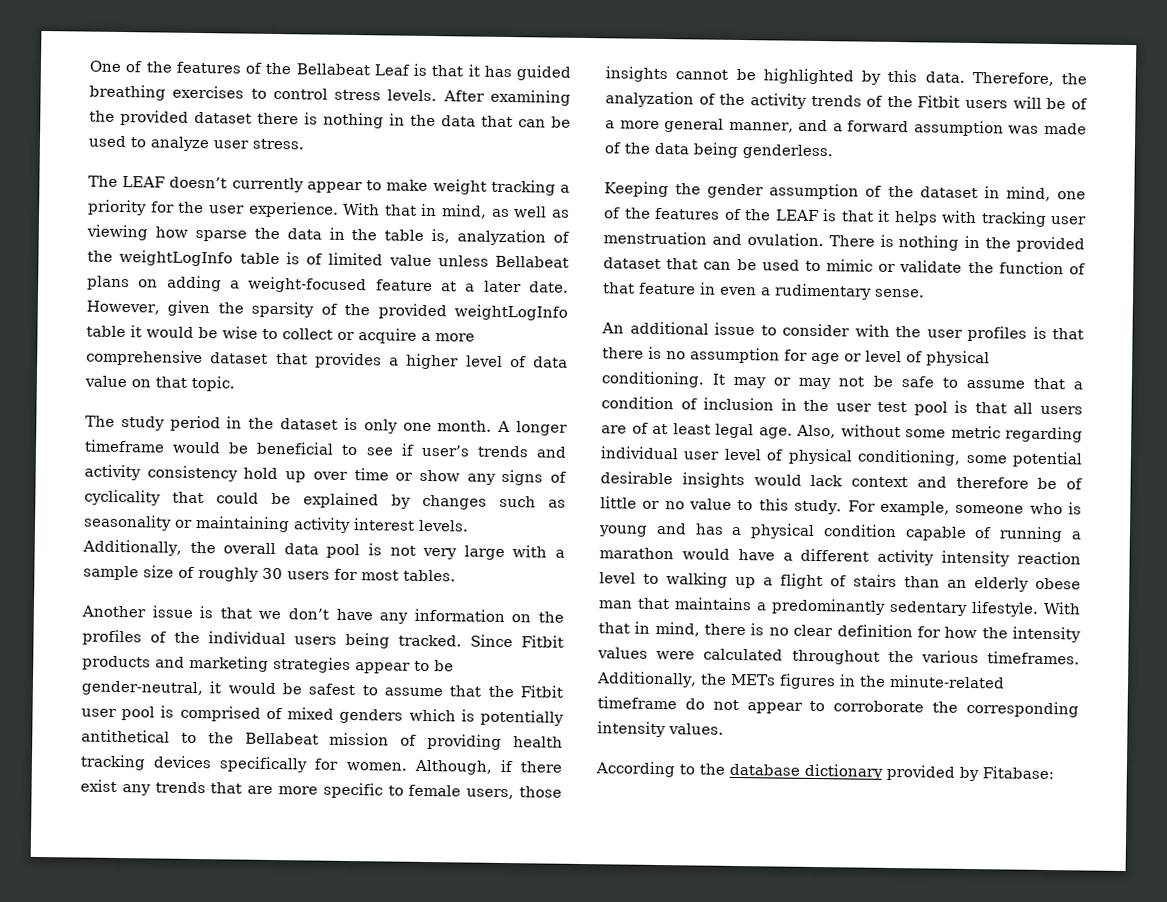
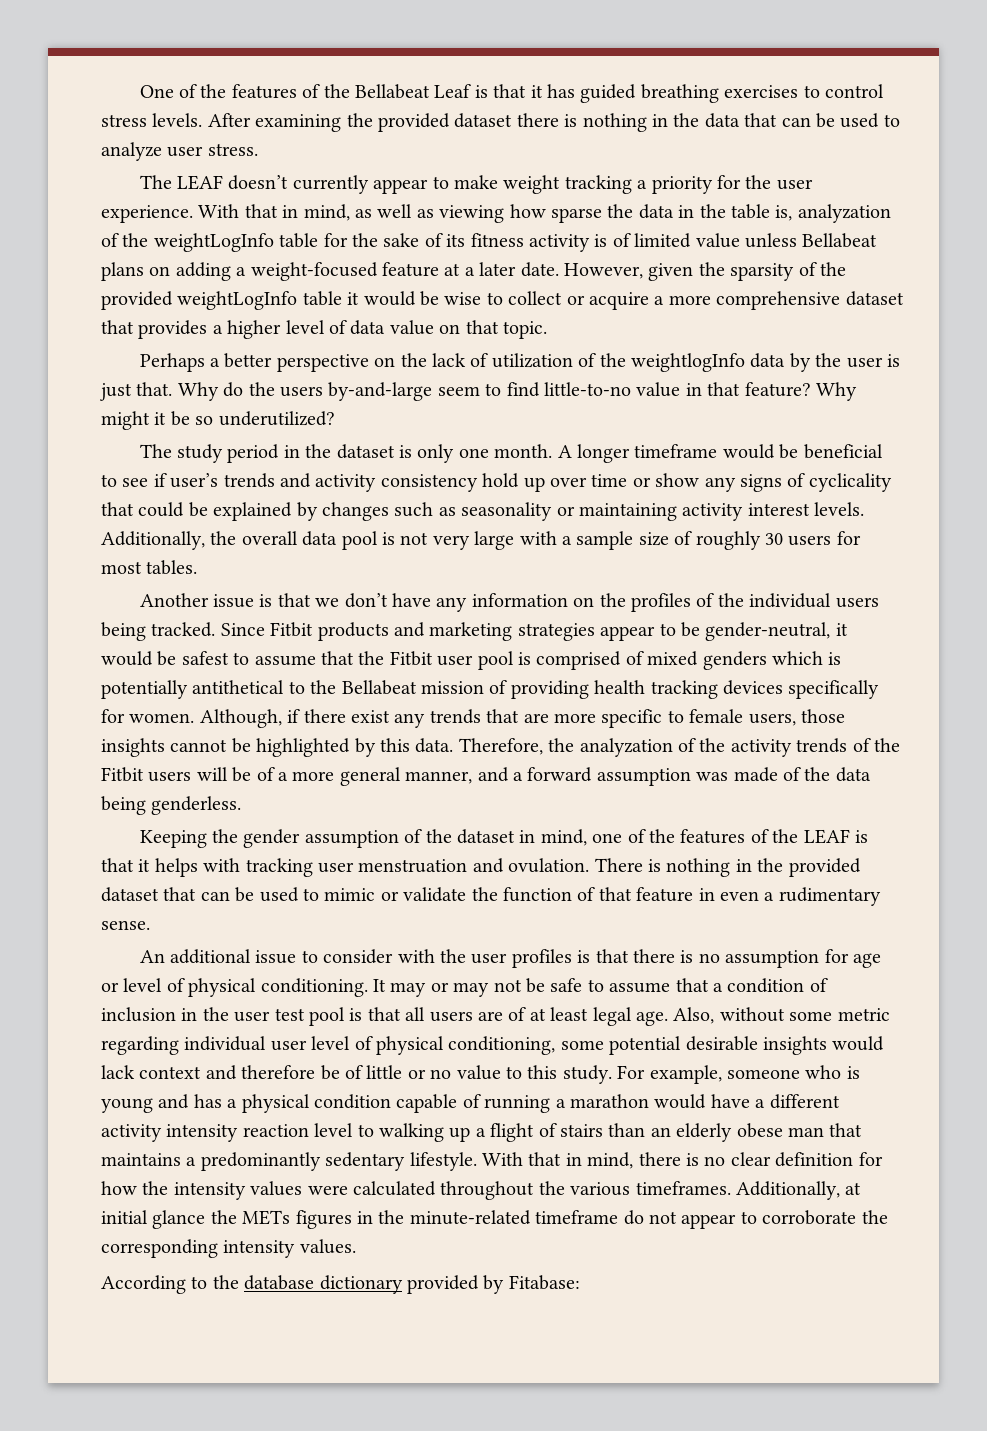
- With that in mind, as well as viewing how sparse the data in the table is, analyzation of the weightLogInfo table is of limited value unless Bellabeat plans on adding a weight-focused feature at a later date.
+ With that in mind, as well as viewing how sparse the data in the table is, analyzation of the weightLogInfo table for the sake of its fitness activity is of limited value unless Bellabeat plans on adding a weight-focused feature at a later date.
+ Perhaps a better perspective on the lack of utilization of the weightlogInfo data by the user is just that. Why do the users by-and-large seem to find little-to-no value in that feature? Why might it be so underutilized?
- Additionally, the METs figures in the minute-related timeframe do not appear to corroborate the corresponding intensity values.
+ Additionally, at initial glance the METs figures in the minute-related timeframe do not appear to corroborate the corresponding intensity values.

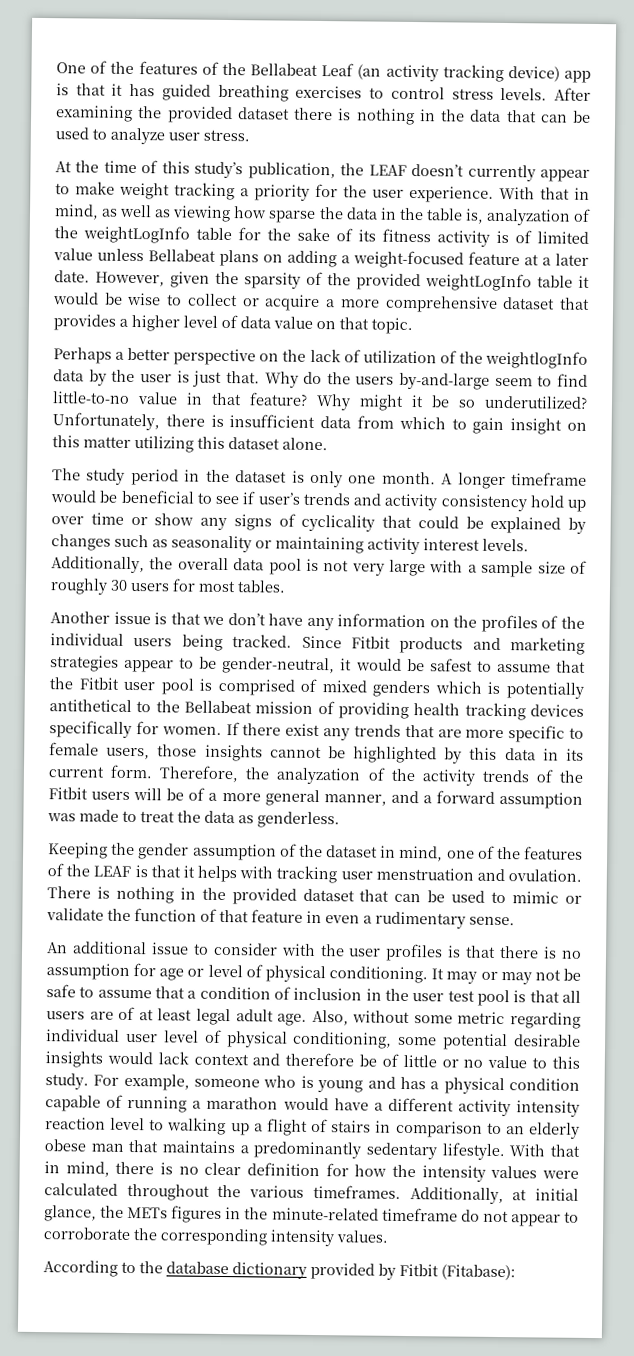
- One of the features of the Bellabeat Leaf is that it has guided breathing exercises to control stress levels.
+ One of the features of the Bellabeat Leaf (an activity tracking device) app is that it has guided breathing exercises to control stress levels.
- The LEAF doesn’t currently appear to make weight tracking a priority for the user experience.
+ At the time of this study’s publication, the LEAF doesn’t currently appear to make weight tracking a priority for the user experience.
+ Unfortunately, there is insufficient data from which to gain insight on this matter utilizing this dataset alone.
- Although, if there exist any trends that are more specific to female users, those insights cannot be highlighted by this data.
+ If there exist any trends that are more specific to female users, those insights cannot be highlighted by this data in its current form.
- Therefore, the analyzation of the activity trends of the Fitbit users will be of a more general manner, and a forward assumption was made of the data being genderless.
+ Therefore, the analyzation of the activity trends of the Fitbit users will be of a more general manner, and a forward assumption was made to treat the data as genderless.
- It may or may not be safe to assume that a condition of inclusion in the user test pool is that all users are of at least legal age.
+ It may or may not be safe to assume that a condition of inclusion in the user test pool is that all users are of at least legal adult age.
- For example, someone who is young and has a physical condition capable of running a marathon would have a different activity intensity reaction level to walking up a flight of stairs than an elderly obese man that maintains a predominantly sedentary lifestyle.
+ For example, someone who is young and has a physical condition capable of running a marathon would have a different activity intensity reaction level to walking up a flight of stairs in comparison to an elderly obese man that maintains a predominantly sedentary lifestyle.
- Additionally, at initial glance the METs figures in the minute-related timeframe do not appear to corroborate the corresponding intensity values.
+ Additionally, at initial glance, the METs figures in the minute-related timeframe do not appear to corroborate the corresponding intensity values.
- According to the database dictionary provided by Fitabase:
+ According to the database dictionary provided by Fitbit (Fitabase):

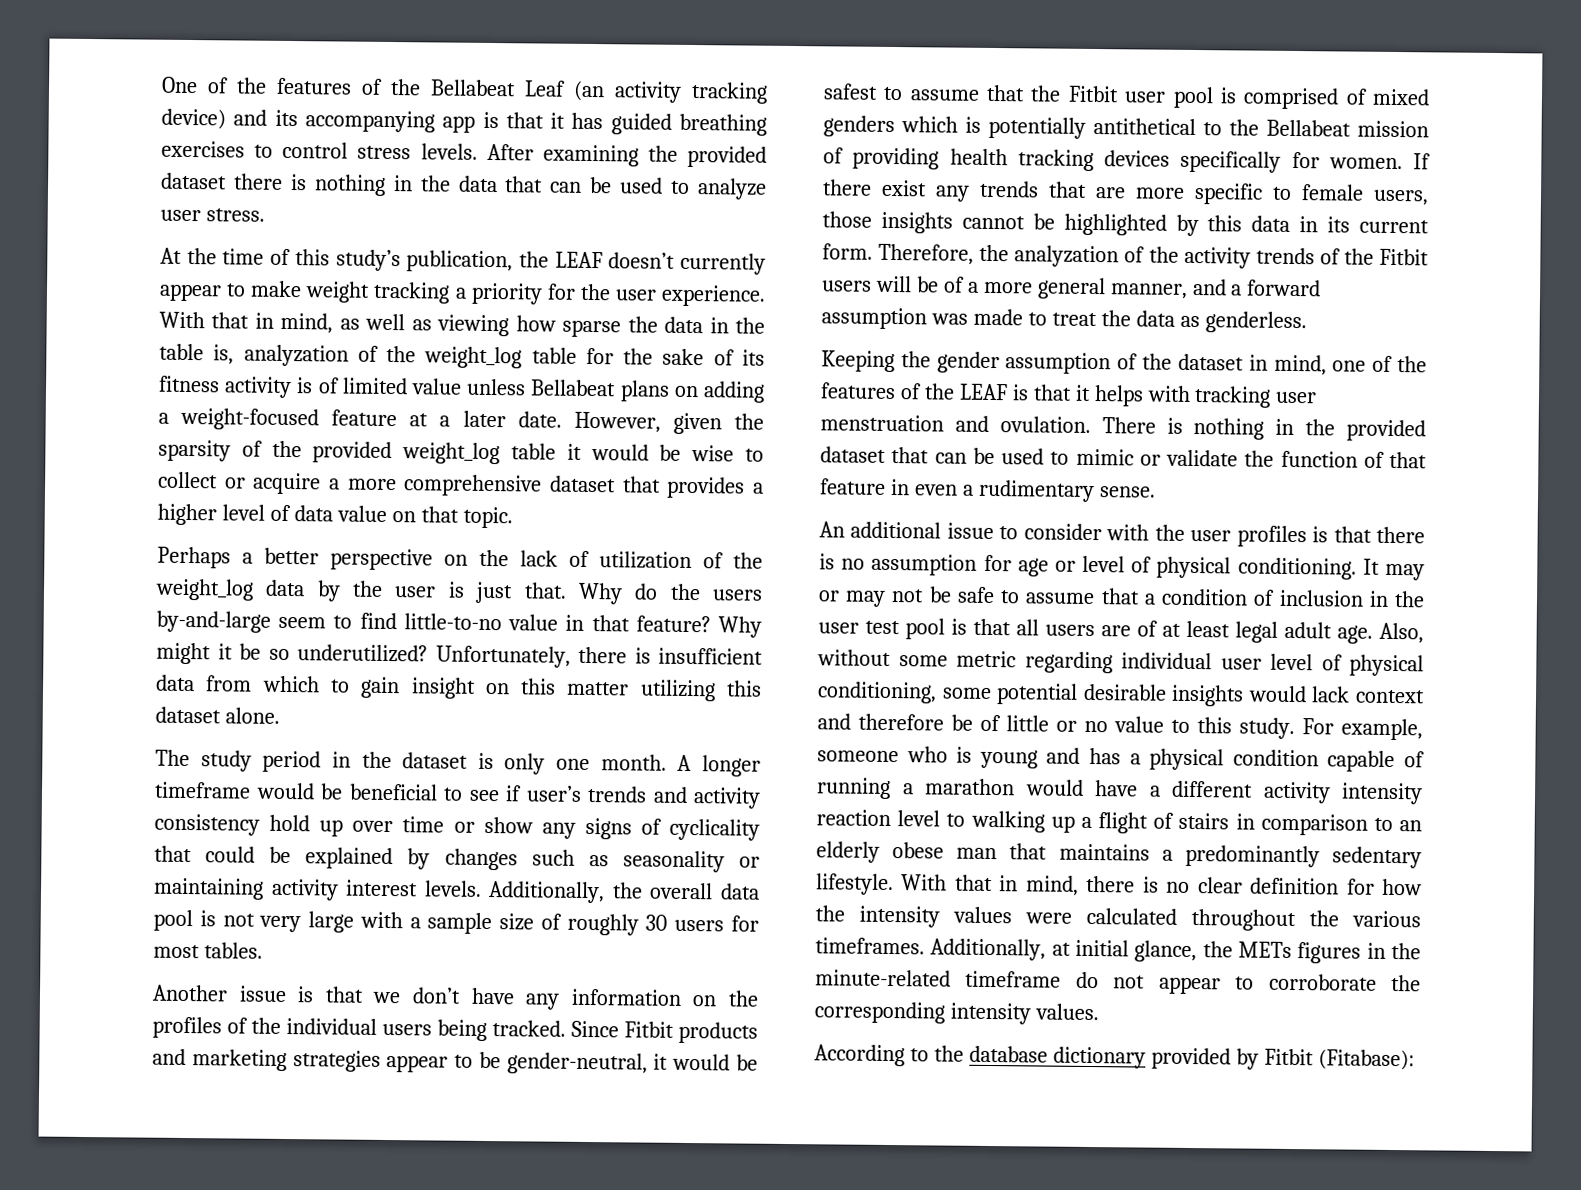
- One of the features of the Bellabeat Leaf (an activity tracking device) app is that it has guided breathing exercises to control stress levels.
+ One of the features of the Bellabeat Leaf (an activity tracking device) and its accompanying app is that it has guided breathing exercises to control stress levels.
- With that in mind, as well as viewing how sparse the data in the table is, analyzation of the weightLogInfo table for the sake of its fitness activity is of limited value unless Bellabeat plans on adding a weight-focused feature at a later date.
+ With that in mind, as well as viewing how sparse the data in the table is, analyzation of the weight_log table for the sake of its fitness activity is of limited value unless Bellabeat plans on adding a weight-focused feature at a later date.
- However, given the sparsity of the provided weightLogInfo table it would be wise to collect or acquire a more comprehensive dataset that provides a higher level of data value on that topic.
+ However, given the sparsity of the provided weight_log table it would be wise to collect or acquire a more comprehensive dataset that provides a higher level of data value on that topic.
- Perhaps a better perspective on the lack of utilization of the weightlogInfo data by the user is just that.
+ Perhaps a better perspective on the lack of utilization of the weight_log data by the user is just that.

